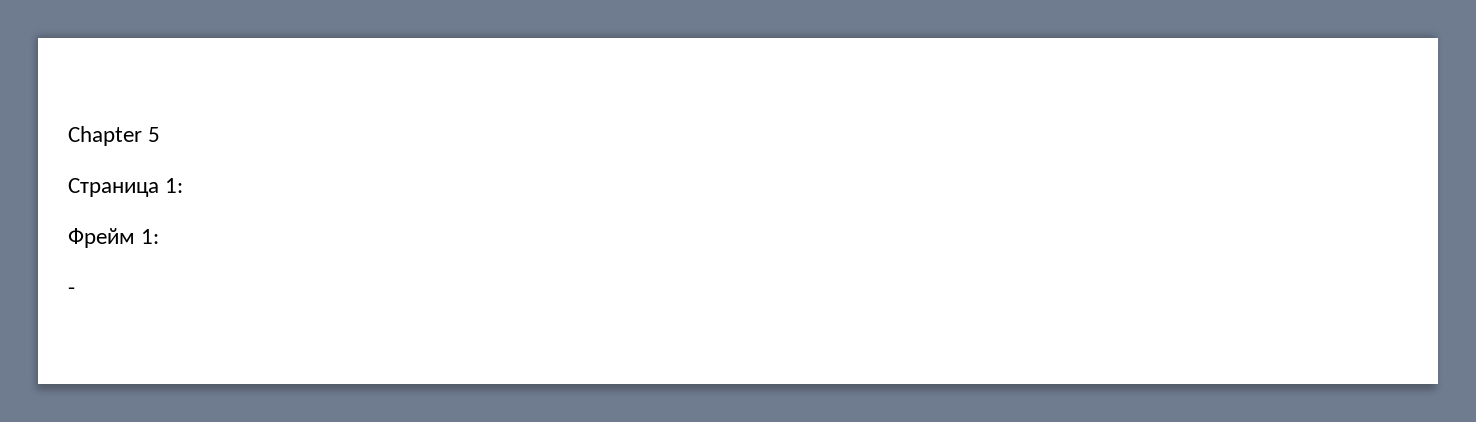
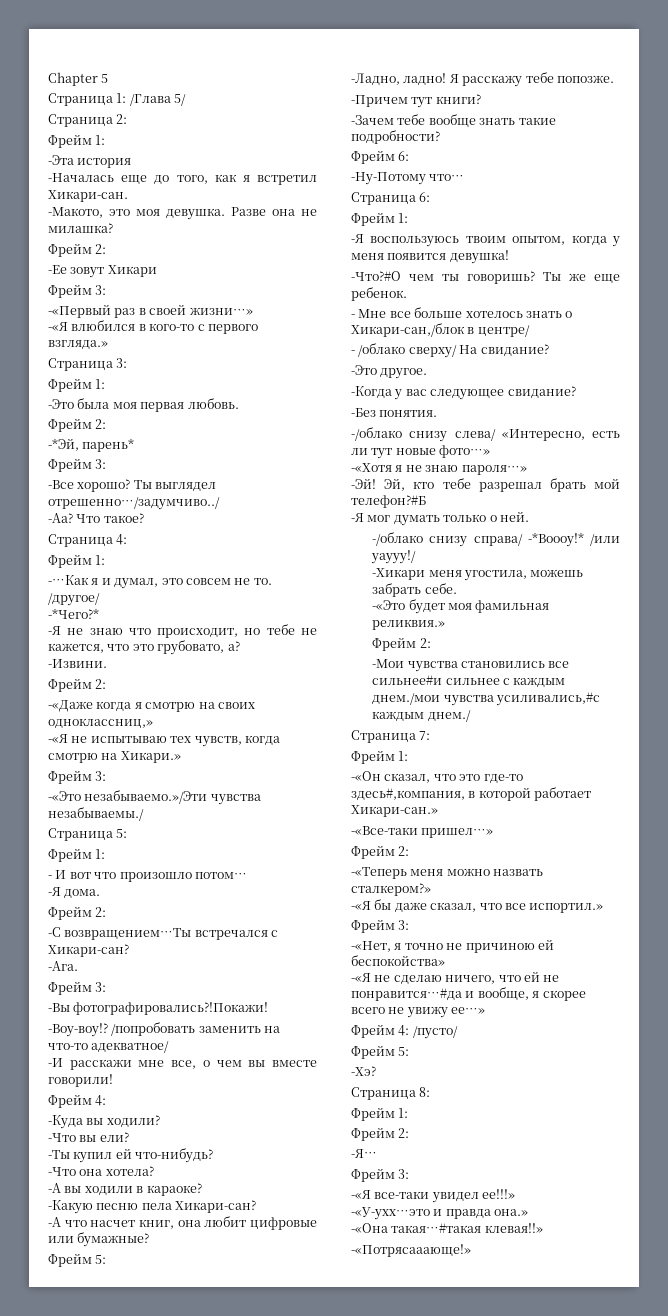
- Страница 1:
+ Страница 1: /Глава 5/
+ Страница 2:
  Фрейм 1:
- -
+ -Эта история
+ -Началась еще до того, как я встретил Хикари-сан.
+ -Макото, это моя девушка. Разве она не милашка?
+ Фрейм 2:
+ -Ее зовут Хикари
+ Фрейм 3:
+ -«Первый раз в своей жизни…»
+ -«Я влюбился в кого-то с первого взгляда.»
+ Страница 3:
+ Фрейм 1:
+ -Это была моя первая любовь.
+ Фрейм 2:
+ -*Эй, парень*
+ Фрейм 3:
+ -Все хорошо? Ты выглядел отрешенно…/задумчиво../
+ -Аа? Что такое?
+ Страница 4:
+ Фрейм 1:
+ -…Как я и думал, это совсем не то. /другое/
+ -*Чего?*
+ -Я не знаю что происходит, но тебе не кажется, что это грубовато, а?
+ -Извини.
+ Фрейм 2:
+ -«Даже когда я смотрю на своих одноклассниц,»
+ -«Я не испытываю тех чувств, когда смотрю на Хикари.»
+ Фрейм 3:
+ -«Это незабываемо.»/Эти чувства незабываемы./
+ Страница 5:
+ Фрейм 1:
+ - И вот что произошло потом…
+ -Я дома.
+ Фрейм 2:
+ -С возвращением…Ты встречался с Хикари-сан?
+ -Ага.
+ Фрейм 3:
+ -Вы фотографировались?!Покажи!
+ -Воу-воу!? /попробовать заменить на что-то адекватное/
+ -И расскажи мне все, о чем вы вместе говорили!
+ Фрейм 4:
+ -Куда вы ходили?
+ -Что вы ели?
+ -Ты купил ей что-нибудь?
+ -Что она хотела?
+ -А вы ходили в караоке?
+ -Какую песню пела Хикари-сан?
+ -А что насчет книг, она любит цифровые или бумажные?
+ Фрейм 5:
+ -Ладно, ладно! Я расскажу тебе попозже.
+ -Причем тут книги?
+ -Зачем тебе вообще знать такие подробности?
+ Фрейм 6:
+ -Ну-Потому что…
+ Страница 6:
+ Фрейм 1:
+ -Я воспользуюсь твоим опытом, когда у меня появится девушка!
+ -Что?#О чем ты говоришь? Ты же еще ребенок.
+ - Мне все больше хотелось знать о Хикари-сан,/блок в центре/
+ - /облако сверху/ На свидание?
+ -Это другое.
+ -Когда у вас следующее свидание?
+ -Без понятия.
+ -/облако снизу слева/ «Интересно, есть ли тут новые фото…»
+ -«Хотя я не знаю пароля…»
+ -Эй! Эй, кто тебе разрешал брать мой телефон?#Б
+ -Я мог думать только о ней.
+ -/облако снизу справа/ -*Воооу!* /или уаууу!/
+ -Хикари меня угостила, можешь забрать себе.
+ -«Это будет моя фамильная реликвия.»
+ Фрейм 2:
+ -Мои чувства становились все сильнее#и сильнее с каждым днем./мои чувства усиливались,#с каждым днем./
+ Страница 7:
+ Фрейм 1:
+ -«Он сказал, что это где-то здесь#,компания, в которой работает Хикари-сан.»
+ -«Все-таки пришел…»
+ Фрейм 2:
+ -«Теперь меня можно назвать сталкером?»
+ -«Я бы даже сказал, что все испортил.»
+ Фрейм 3:
+ -«Нет, я точно не причиною ей беспокойства»
+ -«Я не сделаю ничего, что ей не понравится…#да и вообще, я скорее всего не увижу ее…»
+ Фрейм 4: /пусто/
+ Фрейм 5:
+ -Хэ?
+ Страница 8:
+ Фрейм 1:
+ Фрейм 2:
+ -Я…
+ Фрейм 3:
+ -«Я все-таки увидел ее!!!»
+ -«У-ухх…это и правда она.»
+ -«Она такая…#такая клевая!!»
+ -«Потрясааающе!»

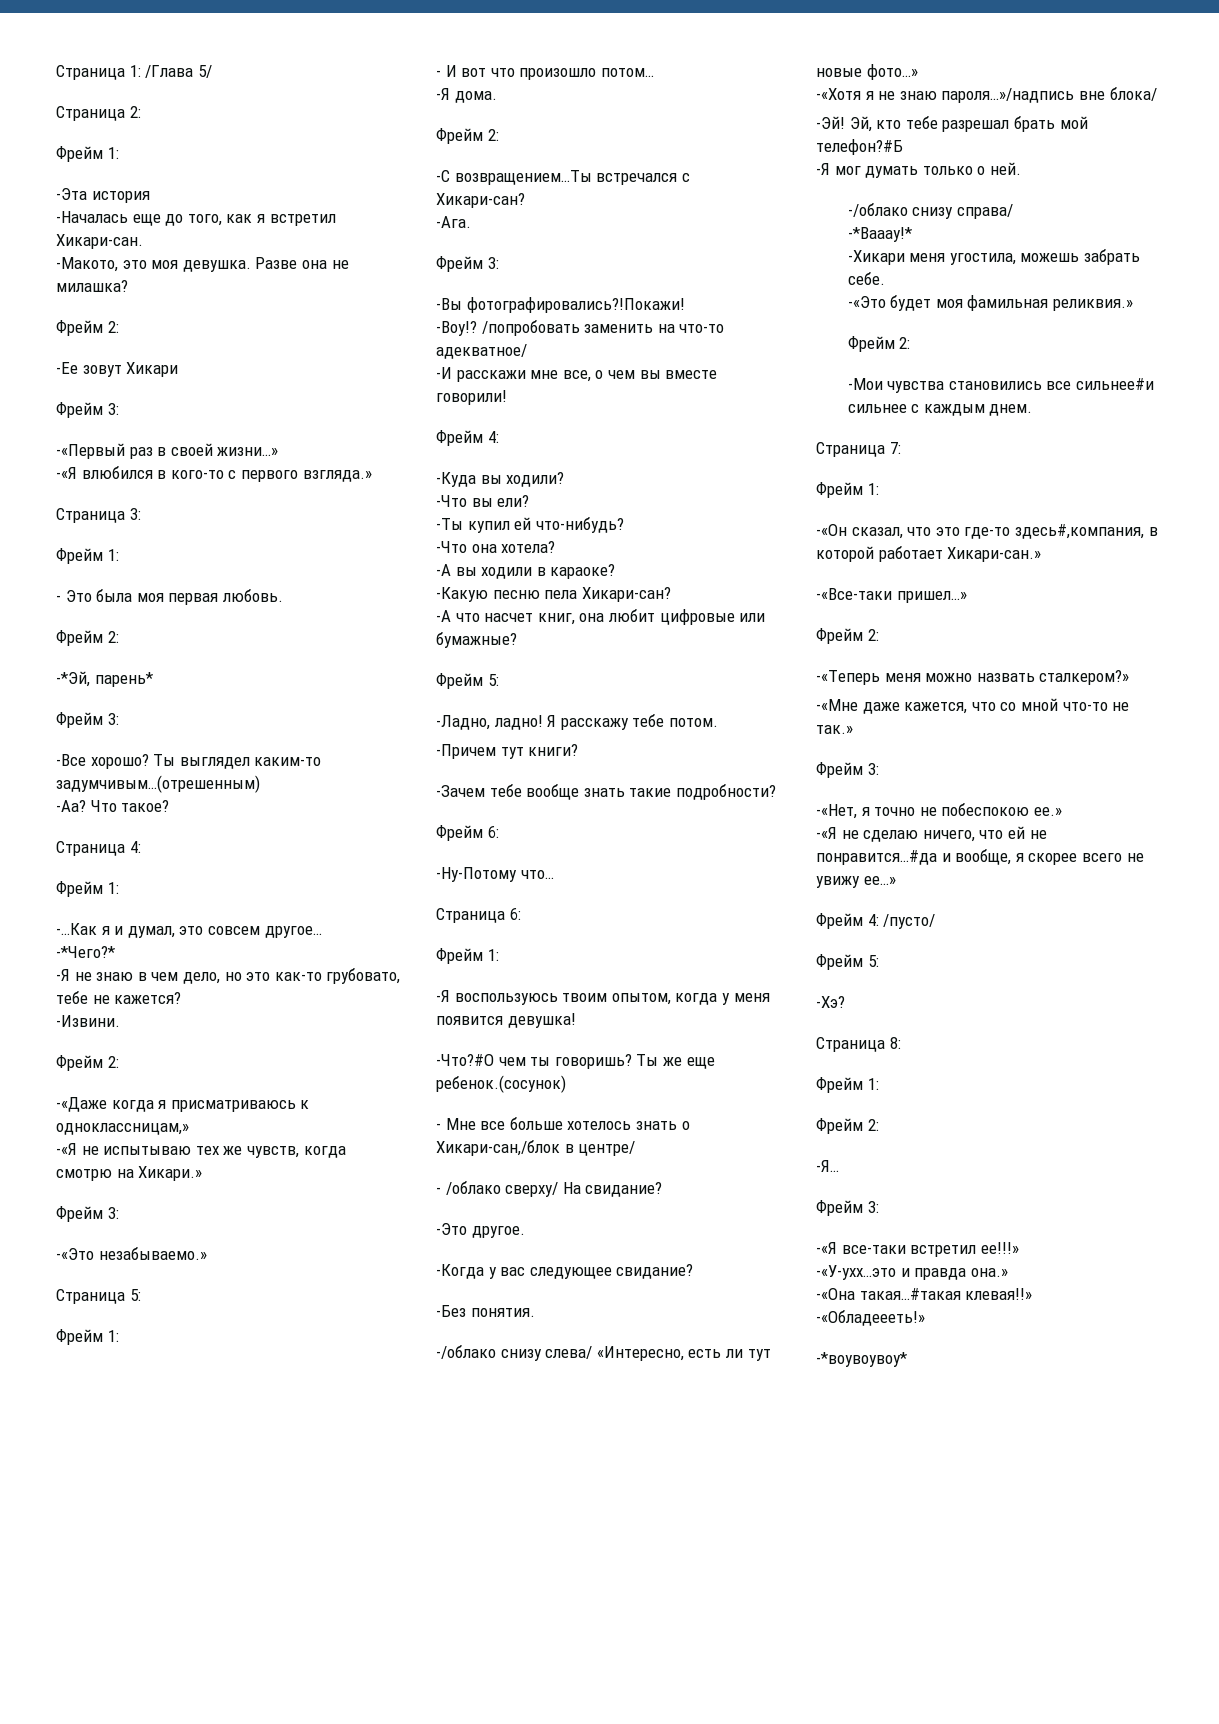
- Chapter 5
- -Это была моя первая любовь.
+ - Это была моя первая любовь.
- Ты выглядел отрешенно…/задумчиво../
+ Ты выглядел каким-то задумчивым…(отрешенным)
- -…Как я и думал, это совсем не то. /другое/
+ -…Как я и думал, это совсем другое…
- -Я не знаю что происходит, но тебе не кажется, что это грубовато, а?
+ -Я не знаю в чем дело, но это как-то грубовато, тебе не кажется?
- -«Даже когда я смотрю на своих одноклассниц,»
+ -«Даже когда я присматриваюсь к одноклассницам,»
- -«Я не испытываю тех чувств, когда смотрю на Хикари.»
+ -«Я не испытываю тех же чувств, когда смотрю на Хикари.»
- -«Это незабываемо.»/Эти чувства незабываемы./
+ -«Это незабываемо.»
- -Воу-воу!?
+ -Воу!?
- Я расскажу тебе попозже.
+ Я расскажу тебе потом.
- Ты же еще ребенок.
+ Ты же еще ребенок.(сосунок)
- -«Хотя я не знаю пароля…»
+ -«Хотя я не знаю пароля…»/надпись вне блока/
- -/облако снизу справа/ -*Воооу!* /или уаууу!/
+ -/облако снизу справа/
+ -*Вааау!*
- -Мои чувства становились все сильнее#и сильнее с каждым днем./мои чувства усиливались,#с каждым днем./
+ -Мои чувства становились все сильнее#и сильнее с каждым днем.
- -«Я бы даже сказал, что все испортил.»
+ -«Мне даже кажется, что со мной что-то не так.»
- -«Нет, я точно не причиною ей беспокойства»
+ -«Нет, я точно не побеспокою ее.»
- -«Я все-таки увидел ее!!!»
+ -«Я все-таки встретил ее!!!»
- -«Потрясааающе!»
+ -«Обладеееть!»
+ -*воувоувоу*

